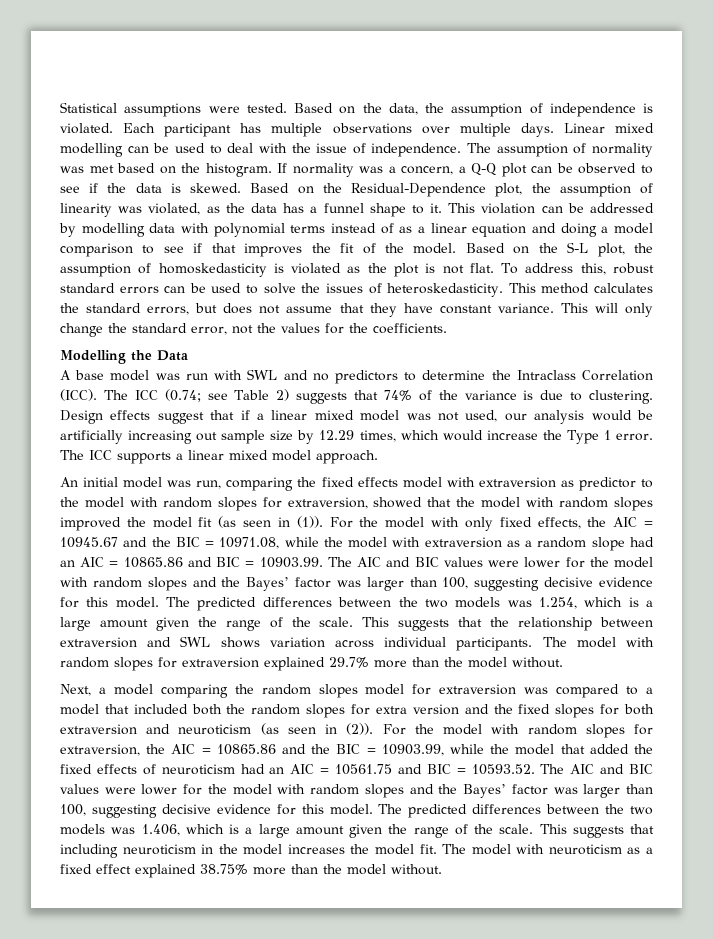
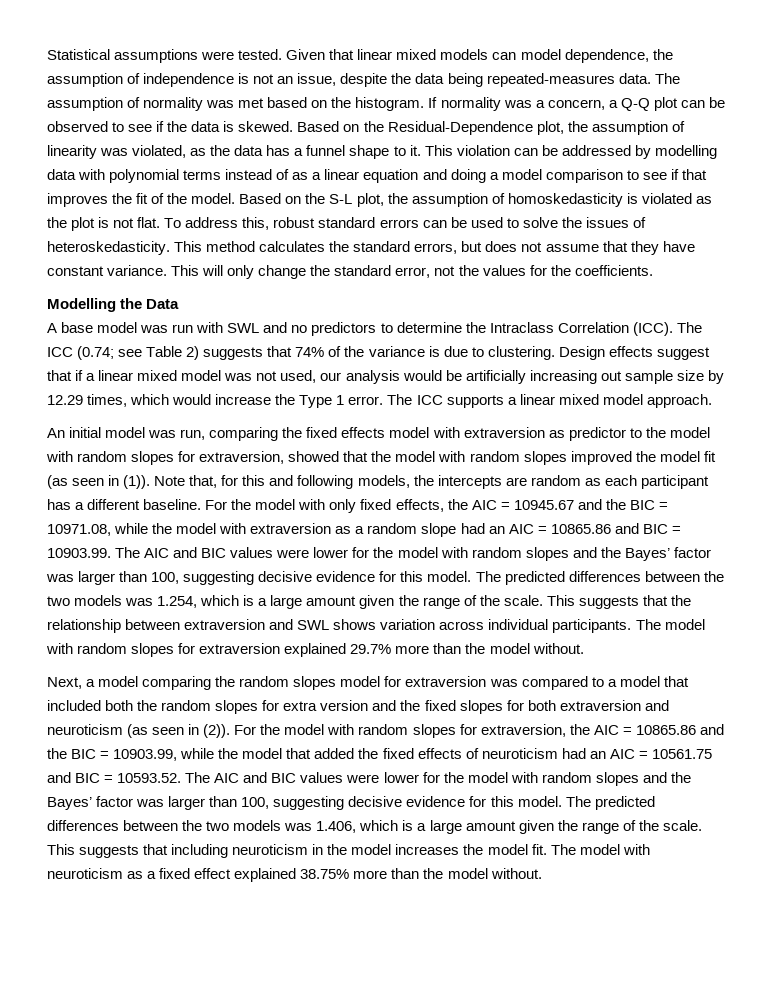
- Based on the data, the assumption of independence is violated. Each participant has multiple observations over multiple days. Linear mixed modelling can be used to deal with the issue of independence.
+ Given that linear mixed models can model dependence, the assumption of independence is not an issue, despite the data being repeated-measures data.
+ Note that, for this and following models, the intercepts are random as each participant has a different baseline.

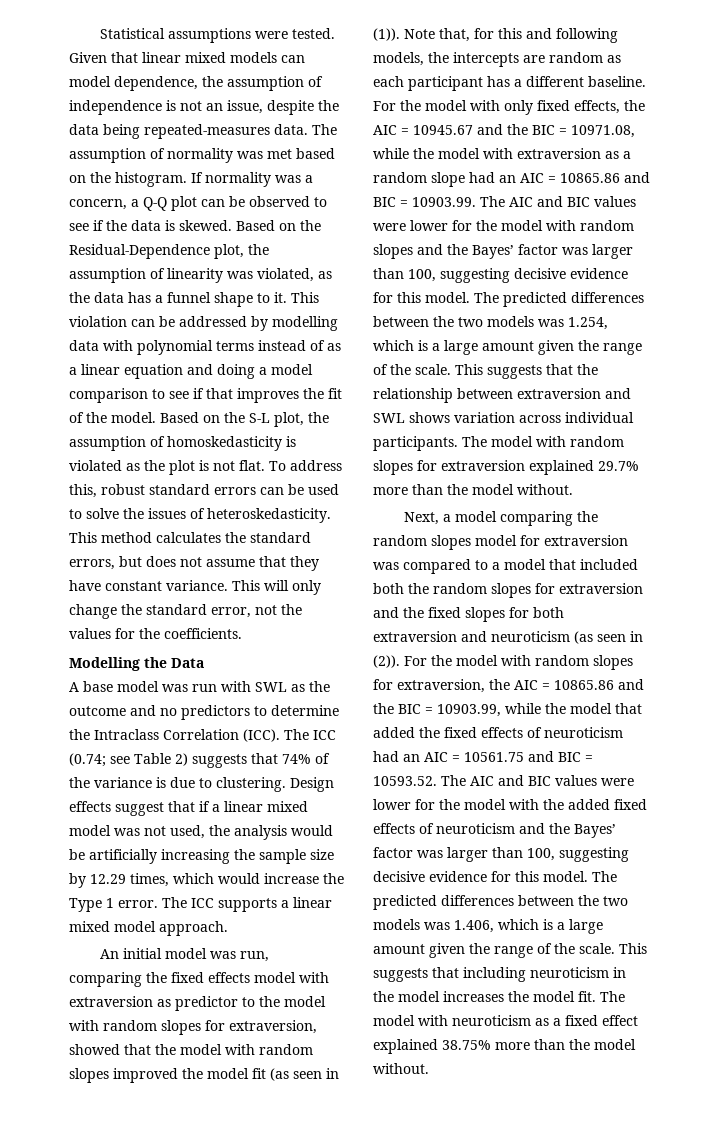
- A base model was run with SWL and no predictors to determine the Intraclass Correlation (ICC).
+ A base model was run with SWL as the outcome and no predictors to determine the Intraclass Correlation (ICC).
- Design effects suggest that if a linear mixed model was not used, our analysis would be artificially increasing out sample size by 12.29 times, which would increase the Type 1 error.
+ Design effects suggest that if a linear mixed model was not used, the analysis would be artificially increasing the sample size by 12.29 times, which would increase the Type 1 error.
- Next, a model comparing the random slopes model for extraversion was compared to a model that included both the random slopes for extra version and the fixed slopes for both extraversion and neuroticism (as seen in (2)).
+ Next, a model comparing the random slopes model for extraversion was compared to a model that included both the random slopes for extraversion and the fixed slopes for both extraversion and neuroticism (as seen in (2)).
- For the model with random slopes for extraversion, the AIC = 10865.86 and the BIC = 10903.99, while the model that added the fixed effects of neuroticism had an AIC = 10561.75 and BIC = 10593.52. The AIC and BIC values were lower for the model with random slopes and the Bayes’ factor was larger than 100, suggesting decisive evidence for this model.
+ For the model with random slopes for extraversion, the AIC = 10865.86 and the BIC = 10903.99, while the model that added the fixed effects of neuroticism had an AIC = 10561.75 and BIC = 10593.52. The AIC and BIC values were lower for the model with the added fixed effects of neuroticism and the Bayes’ factor was larger than 100, suggesting decisive evidence for this model.

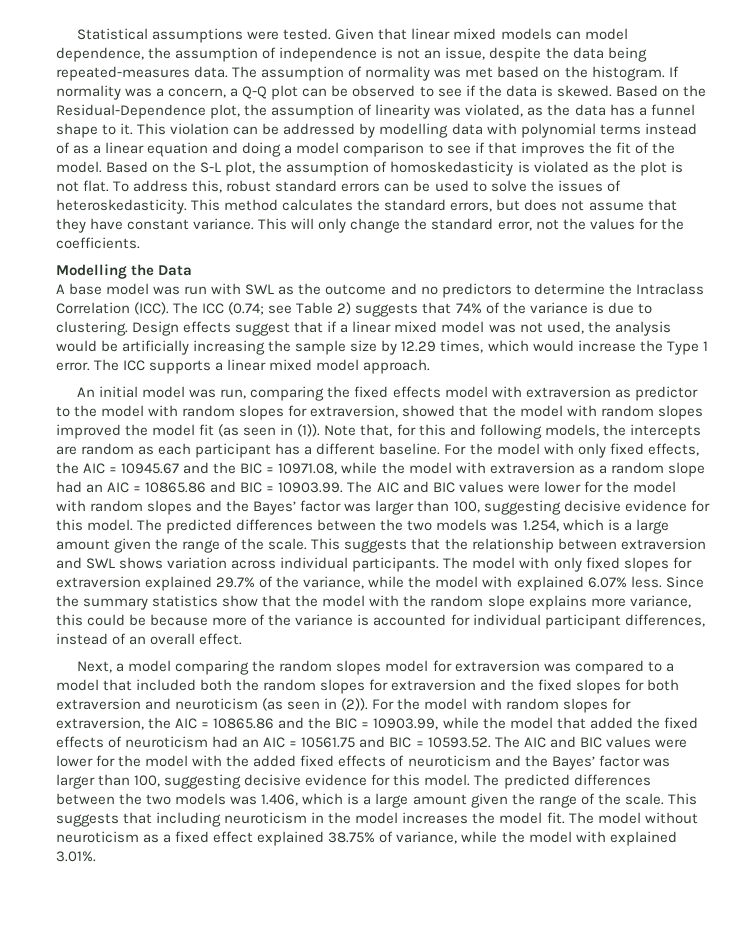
- The model with random slopes for extraversion explained 29.7% more than the model without.
+ The model with only fixed slopes for extraversion explained 29.7% of the variance, while the model with explained 6.07% less. Since the summary statistics show that the model with the random slope explains more variance, this could be because more of the variance is accounted for individual participant differences, instead of an overall effect.
- The model with neuroticism as a fixed effect explained 38.75% more than the model without.
+ The model without neuroticism as a fixed effect explained 38.75% of variance, while the model with explained 3.01%.

